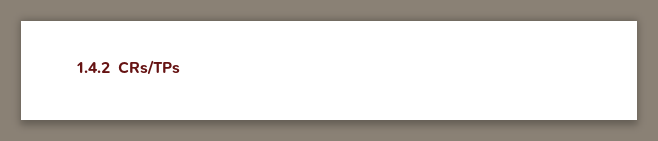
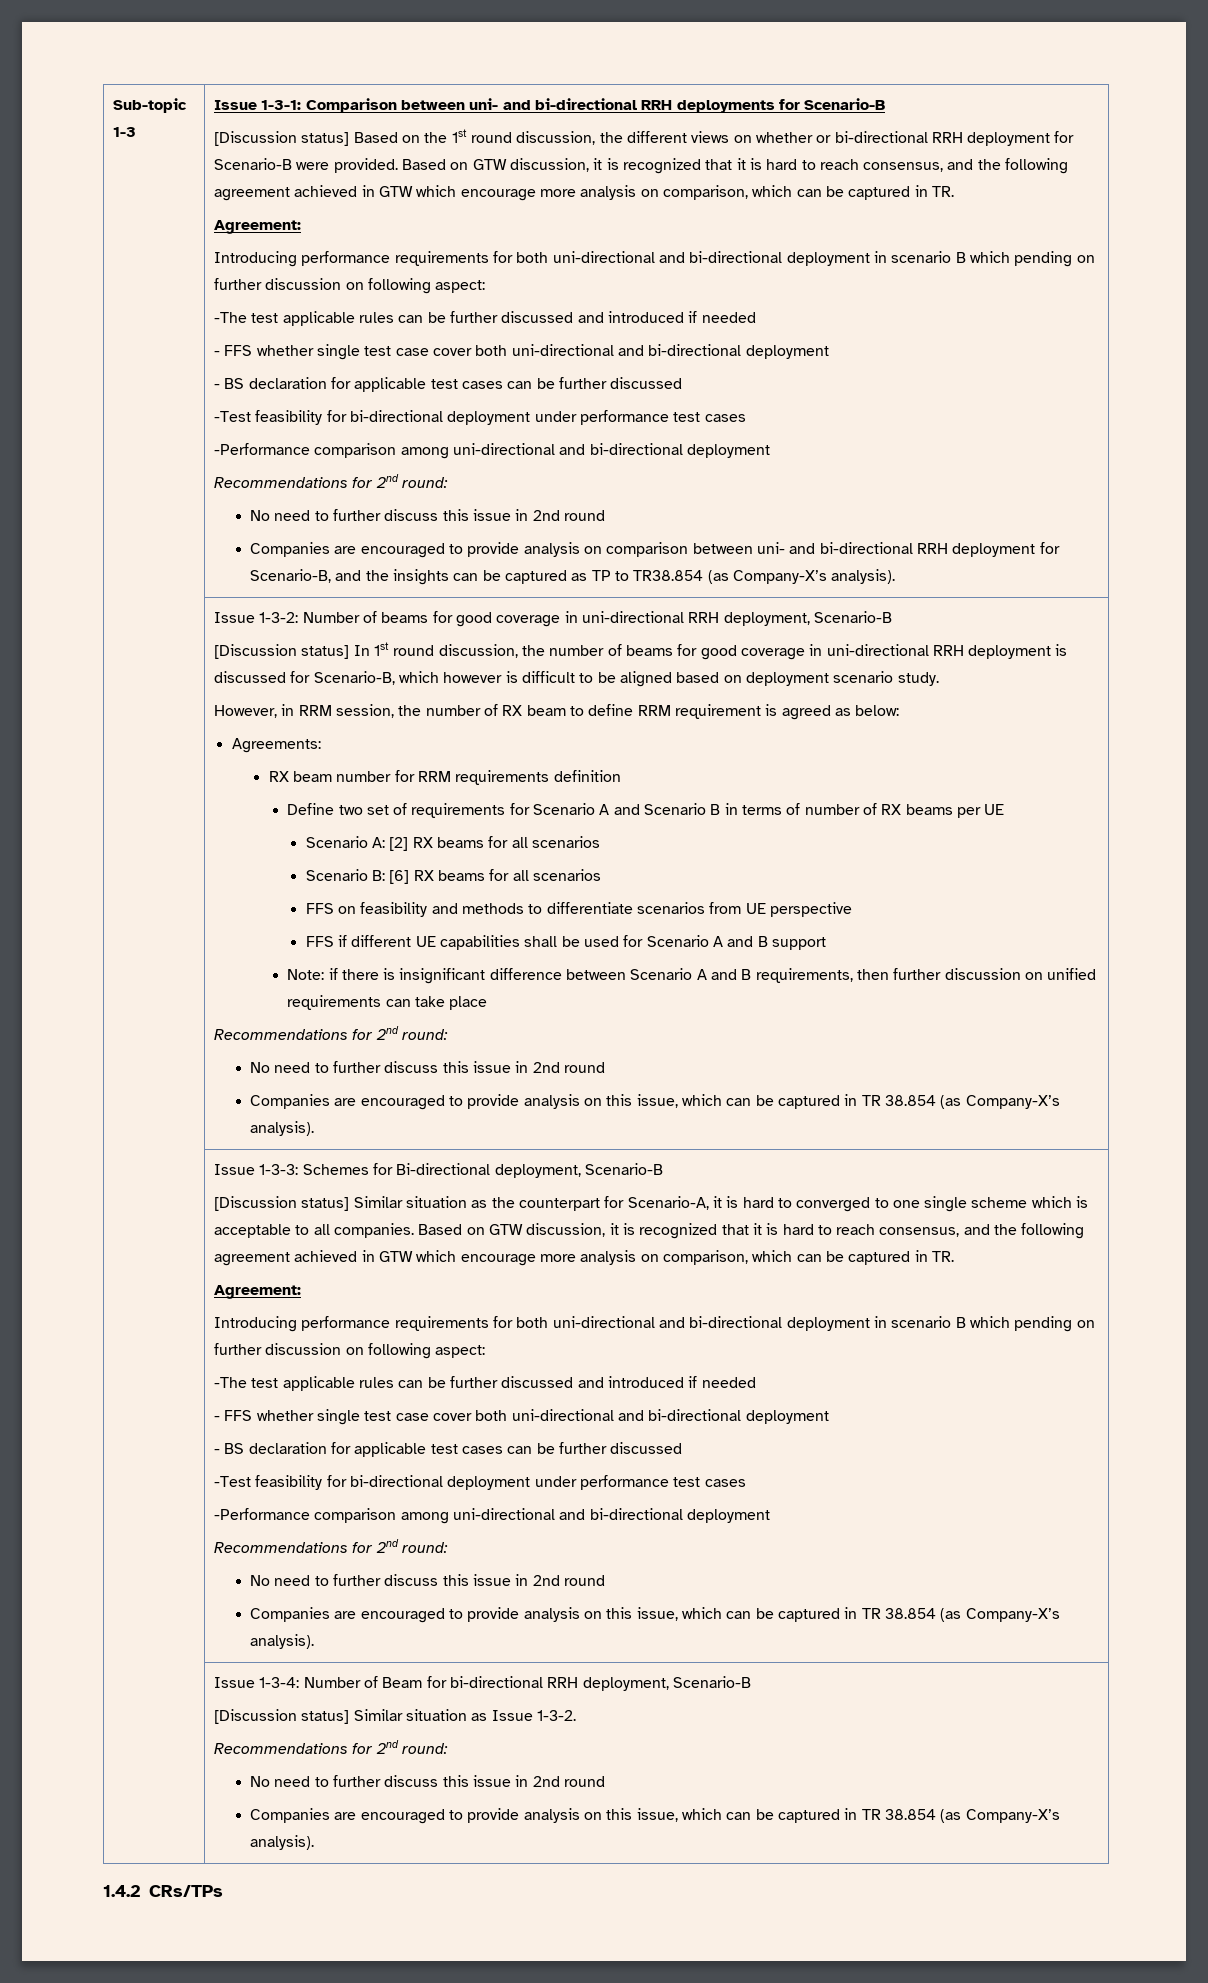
+ Sub-topic 1-3 | Issue 1-3-1: Comparison between uni- and bi-directional RRH deployments for Scenario-B
+ [Discussion status] Based on the 1st round discussion, the different views on whether or bi-directional RRH deployment for Scenario-B were provided. Based on GTW discussion, it is recognized that it is hard to reach consensus, and the following agreement achieved in GTW which encourage more analysis on comparison, which can be captured in TR.
+ Agreement:
+ Introducing performance requirements for both uni-directional and bi-directional deployment in scenario B which pending on further discussion on following aspect:
+ -The test applicable rules can be further discussed and introduced if needed
+ - FFS whether single test case cover both uni-directional and bi-directional deployment
+ - BS declaration for applicable test cases can be further discussed
+ -Test feasibility for bi-directional deployment under performance test cases
+ -Performance comparison among uni-directional and bi-directional deployment
+ Recommendations for 2nd round:
+ No need to further discuss this issue in 2nd round
+ Companies are encouraged to provide analysis on comparison between uni- and bi-directional RRH deployment for Scenario-B, and the insights can be captured as TP to TR38.854 (as Company-X’s analysis).
+ | Issue 1-3-2: Number of beams for good coverage in uni-directional RRH deployment, Scenario-B
+ [Discussion status] In 1st round discussion, the number of beams for good coverage in uni-directional RRH deployment is discussed for Scenario-B, which however is difficult to be aligned based on deployment scenario study.
+ However, in RRM session, the number of RX beam to define RRM requirement is agreed as below:
+ Agreements:
+ RX beam number for RRM requirements definition
+ Define two set of requirements for Scenario A and Scenario B in terms of number of RX beams per UE
+ Scenario A: [2] RX beams for all scenarios
+ Scenario B: [6] RX beams for all scenarios
+ FFS on feasibility and methods to differentiate scenarios from UE perspective
+ FFS if different UE capabilities shall be used for Scenario A and B support
+ Note: if there is insignificant difference between Scenario A and B requirements, then further discussion on unified requirements can take place
+ Recommendations for 2nd round:
+ No need to further discuss this issue in 2nd round
+ Companies are encouraged to provide analysis on this issue, which can be captured in TR 38.854 (as Company-X’s analysis).
+ | Issue 1-3-3: Schemes for Bi-directional deployment, Scenario-B
+ [Discussion status] Similar situation as the counterpart for Scenario-A, it is hard to converged to one single scheme which is acceptable to all companies. Based on GTW discussion, it is recognized that it is hard to reach consensus, and the following agreement achieved in GTW which encourage more analysis on comparison, which can be captured in TR.
+ Agreement:
+ Introducing performance requirements for both uni-directional and bi-directional deployment in scenario B which pending on further discussion on following aspect:
+ -The test applicable rules can be further discussed and introduced if needed
+ - FFS whether single test case cover both uni-directional and bi-directional deployment
+ - BS declaration for applicable test cases can be further discussed
+ -Test feasibility for bi-directional deployment under performance test cases
+ -Performance comparison among uni-directional and bi-directional deployment
+ Recommendations for 2nd round:
+ No need to further discuss this issue in 2nd round
+ Companies are encouraged to provide analysis on this issue, which can be captured in TR 38.854 (as Company-X’s analysis).
+ | Issue 1-3-4: Number of Beam for bi-directional RRH deployment, Scenario-B
+ [Discussion status] Similar situation as Issue 1-3-2.
+ Recommendations for 2nd round:
+ No need to further discuss this issue in 2nd round
+ Companies are encouraged to provide analysis on this issue, which can be captured in TR 38.854 (as Company-X’s analysis).

